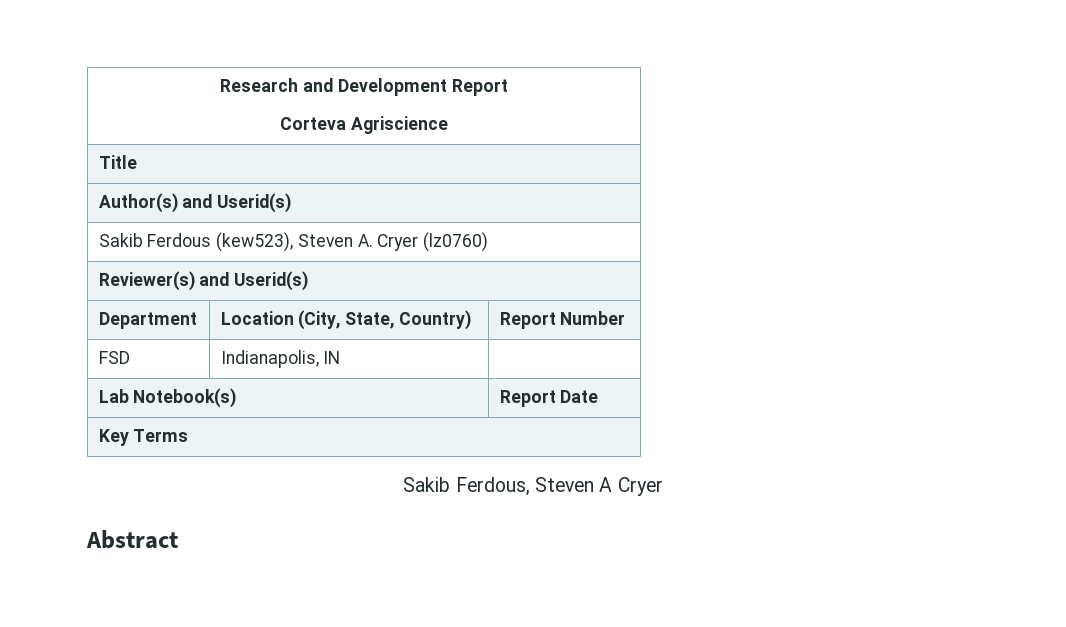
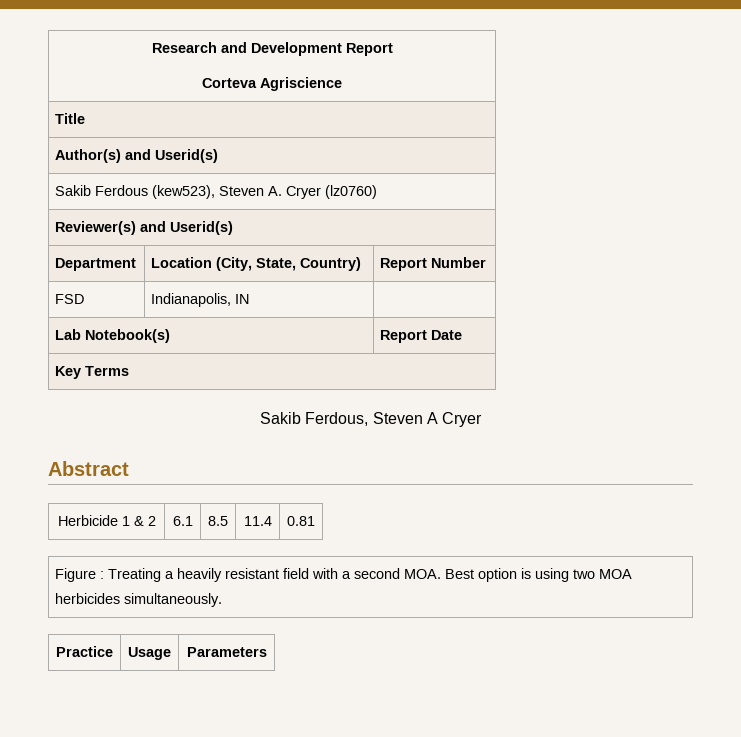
+ Herbicide 1 & 2 | 6.1 | 8.5 | 11.4 | 0.81
+ Figure : Treating a heavily resistant field with a second MOA. Best option is using two MOA herbicides simultaneously.
+ Practice | Usage | Parameters

